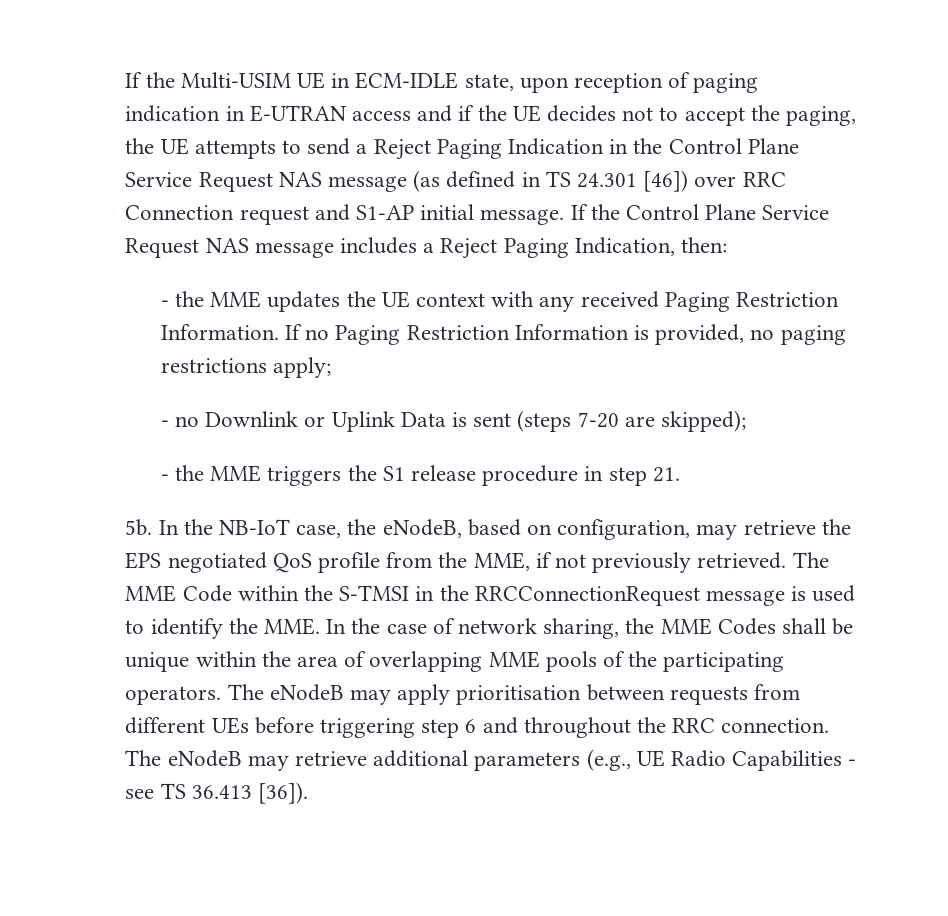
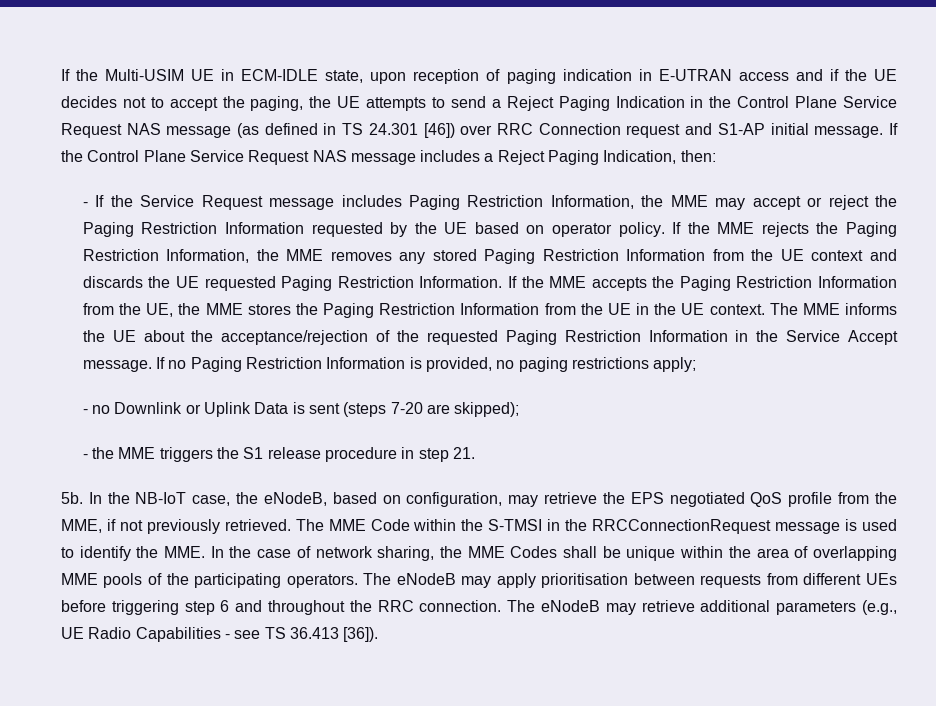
- - the MME updates the UE context with any received Paging Restriction Information.
+ - If the Service Request message includes Paging Restriction Information, the MME may accept or reject the Paging Restriction Information requested by the UE based on operator policy. If the MME rejects the Paging Restriction Information, the MME removes any stored Paging Restriction Information from the UE context and discards the UE requested Paging Restriction Information. If the MME accepts the Paging Restriction Information from the UE, the MME stores the Paging Restriction Information from the UE in the UE context. The MME informs the UE about the acceptance/rejection of the requested Paging Restriction Information in the Service Accept message.

